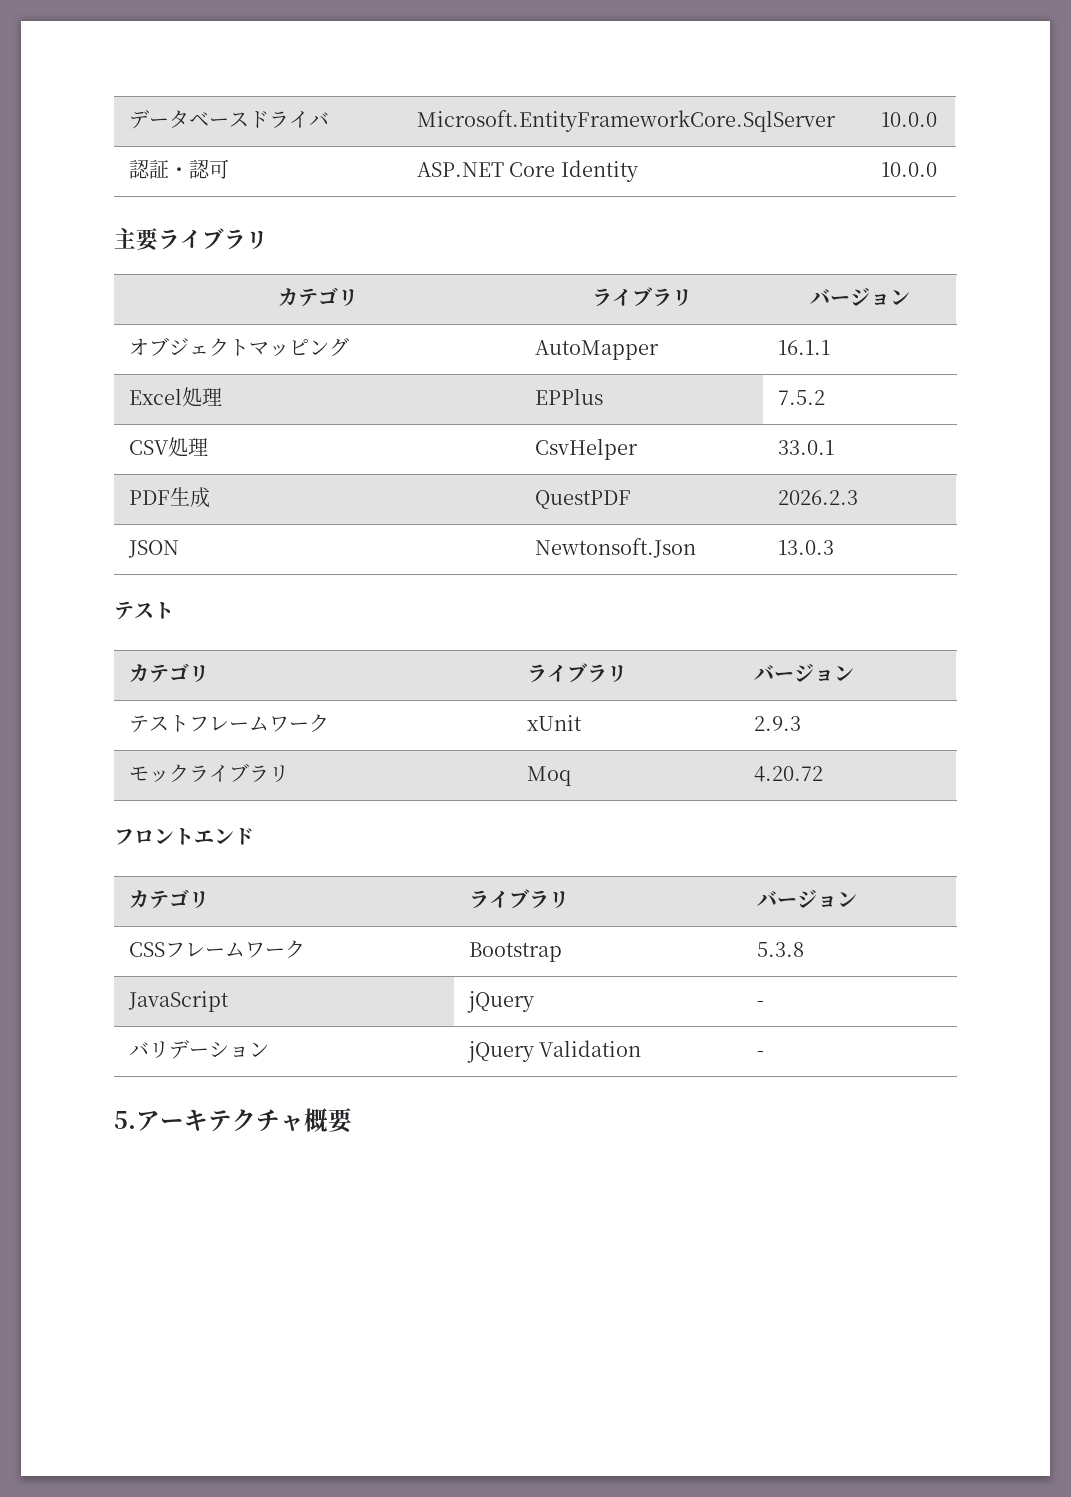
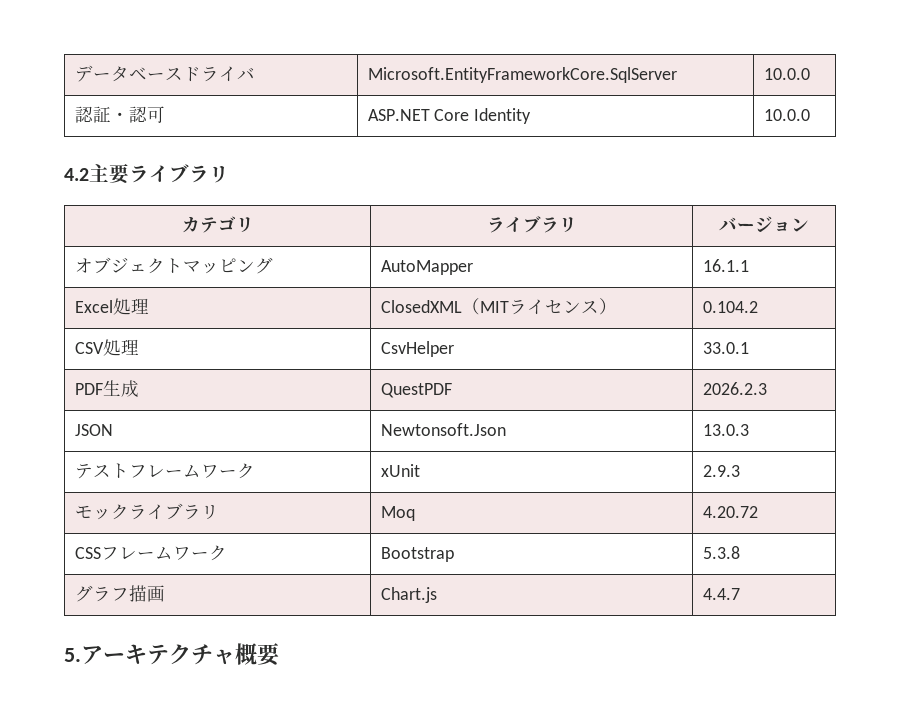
- 主要ライブラリ
+ 4.2主要ライブラリ
- Excel処理 | EPPlus | 7.5.2
+ Excel処理 | ClosedXML（MITライセンス） | 0.104.2
  JSON | Newtonsoft.Json | 13.0.3
- テスト
- カテゴリ | ライブラリ | バージョン
- フロントエンド
- カテゴリ | ライブラリ | バージョン
- JavaScript | jQuery | -
- バリデーション | jQuery Validation | -
+ グラフ描画 | Chart.js | 4.4.7

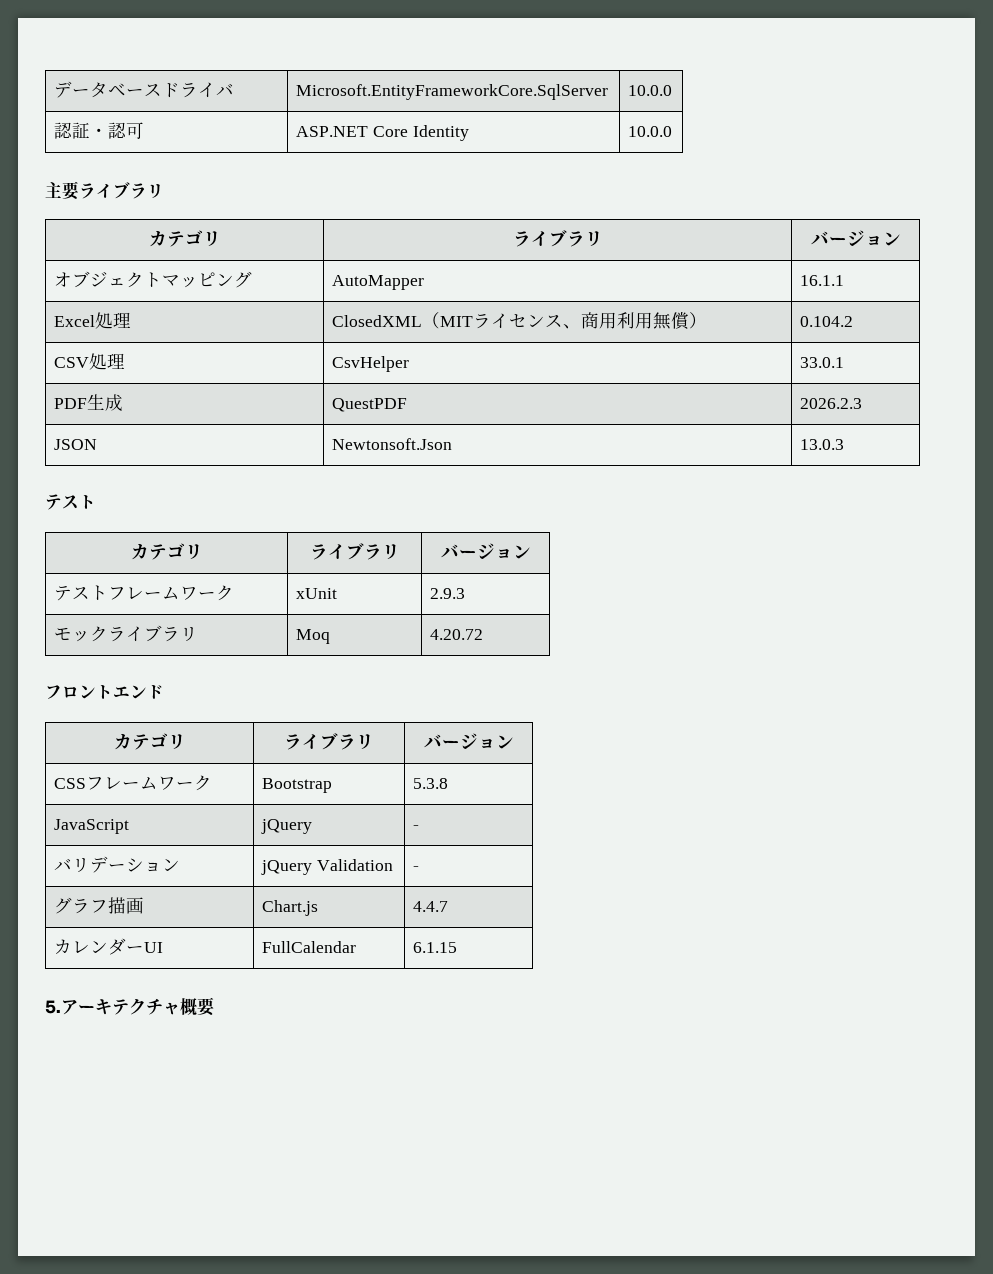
- 4.2主要ライブラリ
+ 主要ライブラリ
- Excel処理 | ClosedXML（MITライセンス） | 0.104.2
+ Excel処理 | ClosedXML（MITライセンス、商用利用無償） | 0.104.2
  JSON | Newtonsoft.Json | 13.0.3
+ テスト
+ カテゴリ | ライブラリ | バージョン
+ フロントエンド
+ カテゴリ | ライブラリ | バージョン
+ JavaScript | jQuery | -
+ バリデーション | jQuery Validation | -
+ カレンダーUI | FullCalendar | 6.1.15

